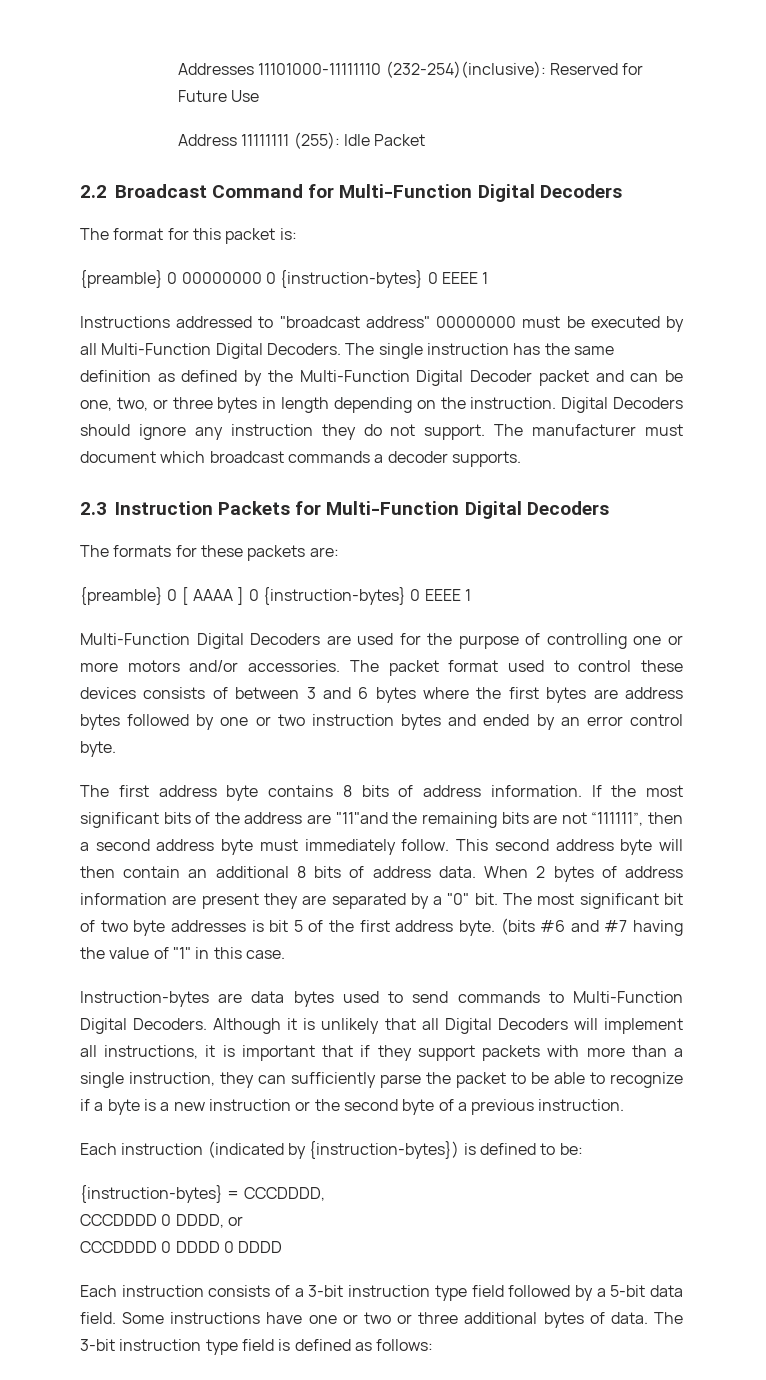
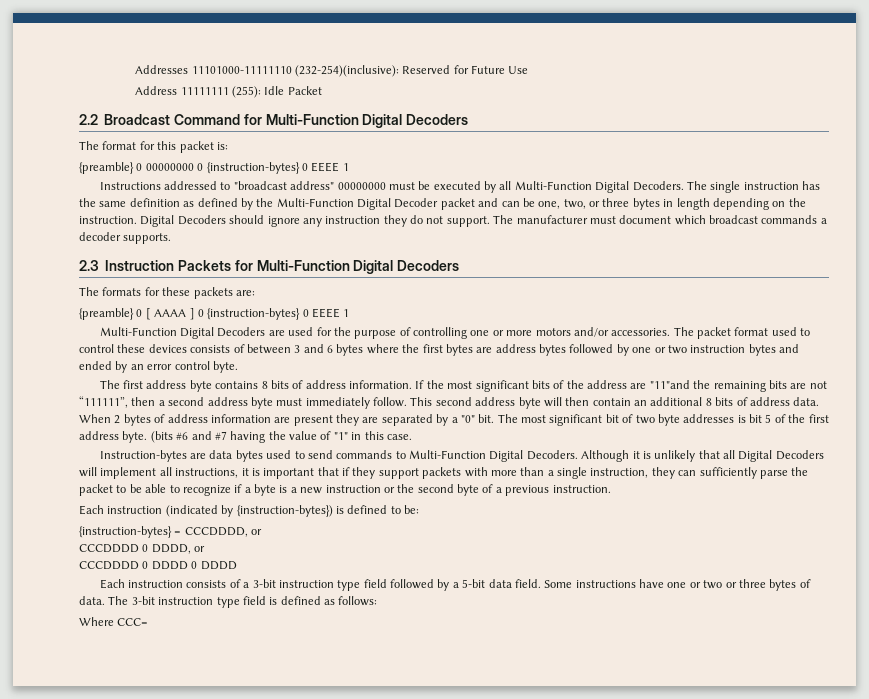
- {instruction-bytes} = CCCDDDD,
+ {instruction-bytes} = CCCDDDD, or
- Some instructions have one or two or three additional bytes of data.
+ Some instructions have one or two or three bytes of data.
+ Where CCC=

